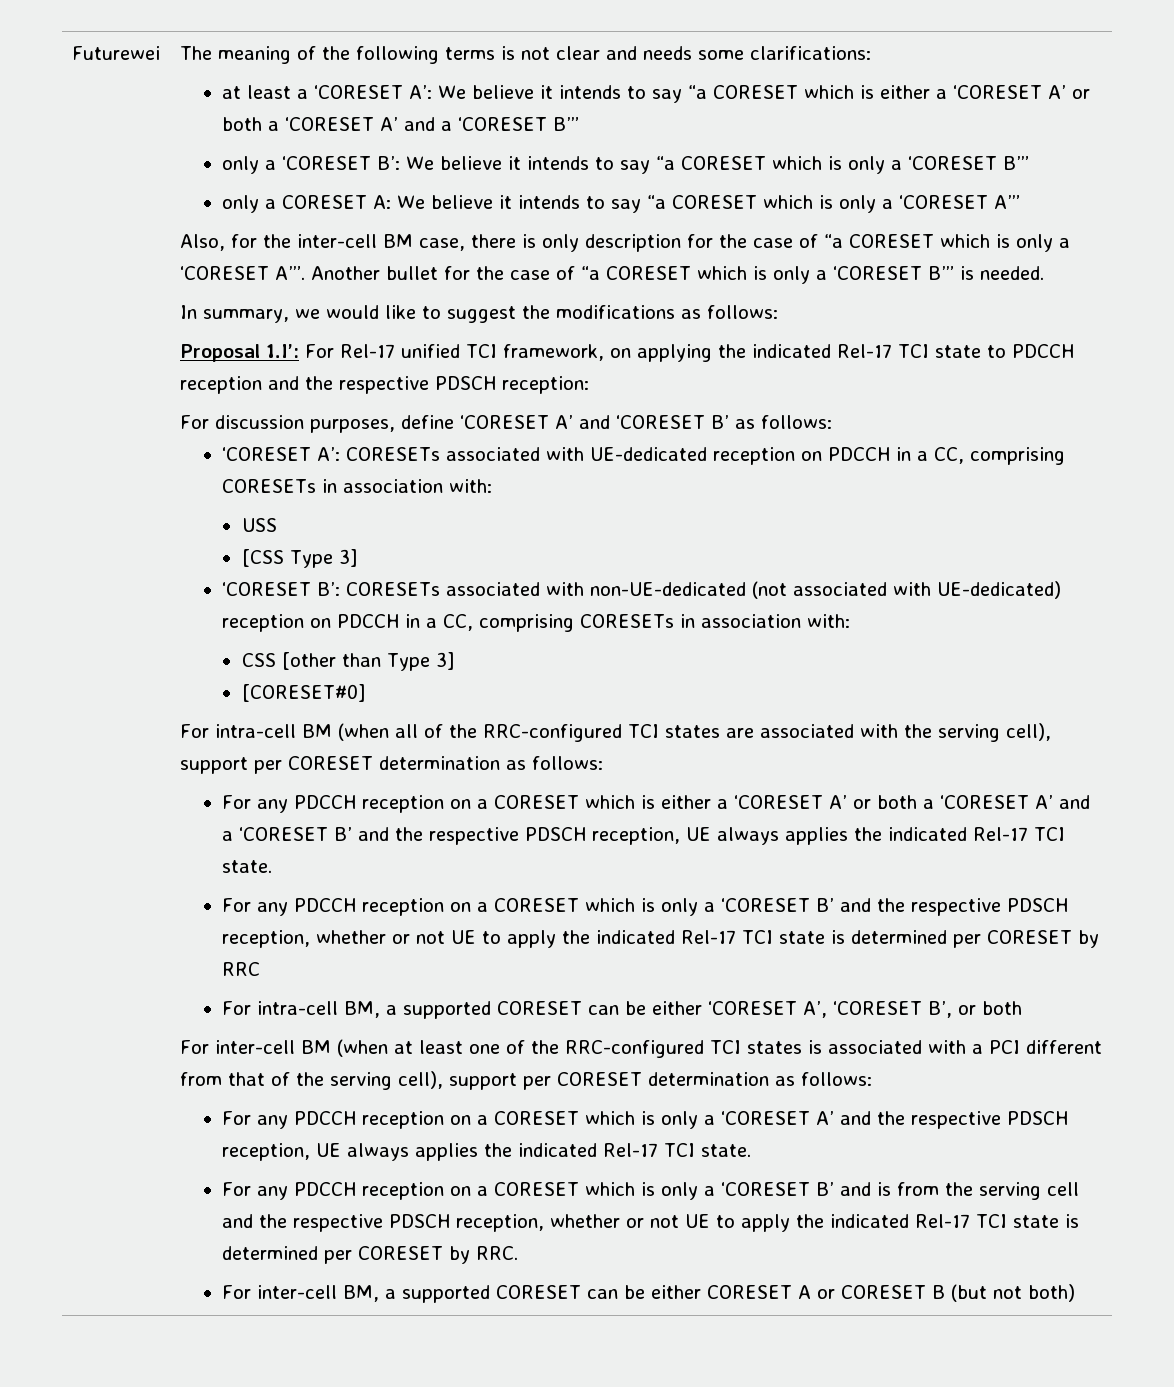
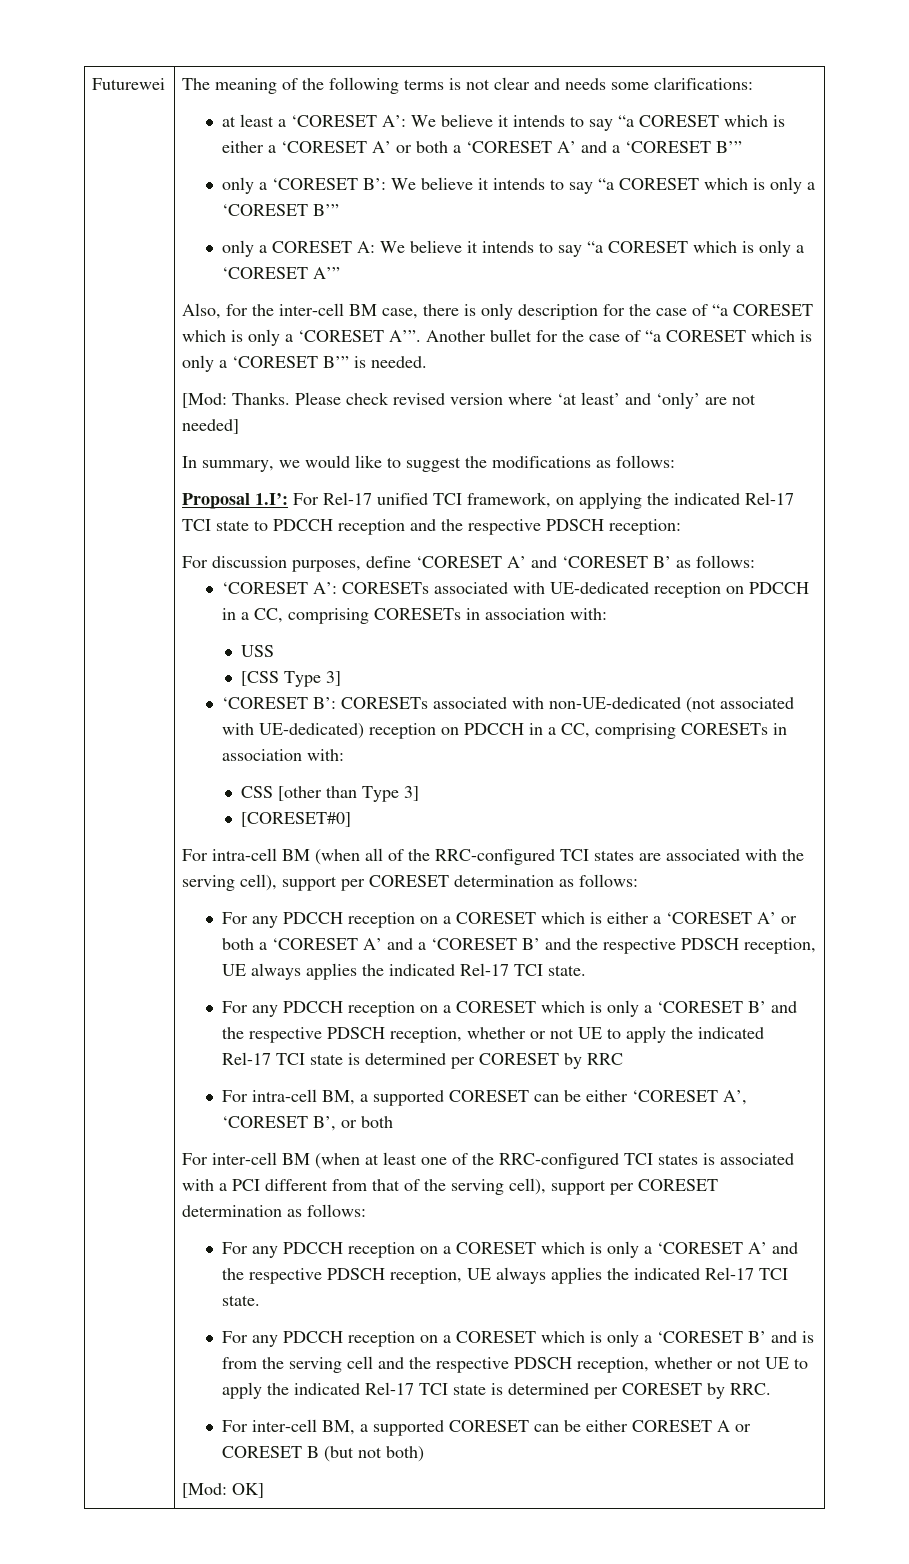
+ [Mod: Thanks. Please check revised version where ‘at least’ and ‘only’ are not needed]
+ [Mod: OK]

